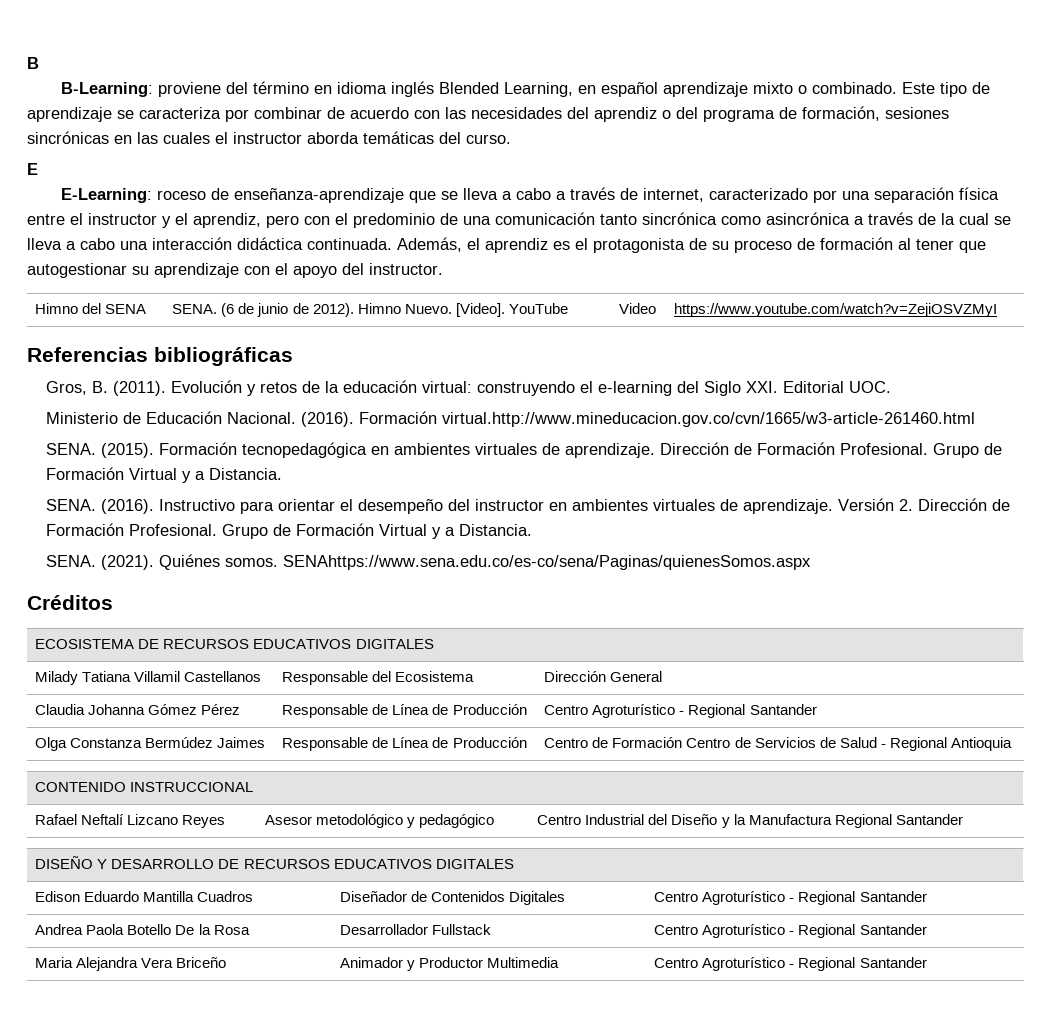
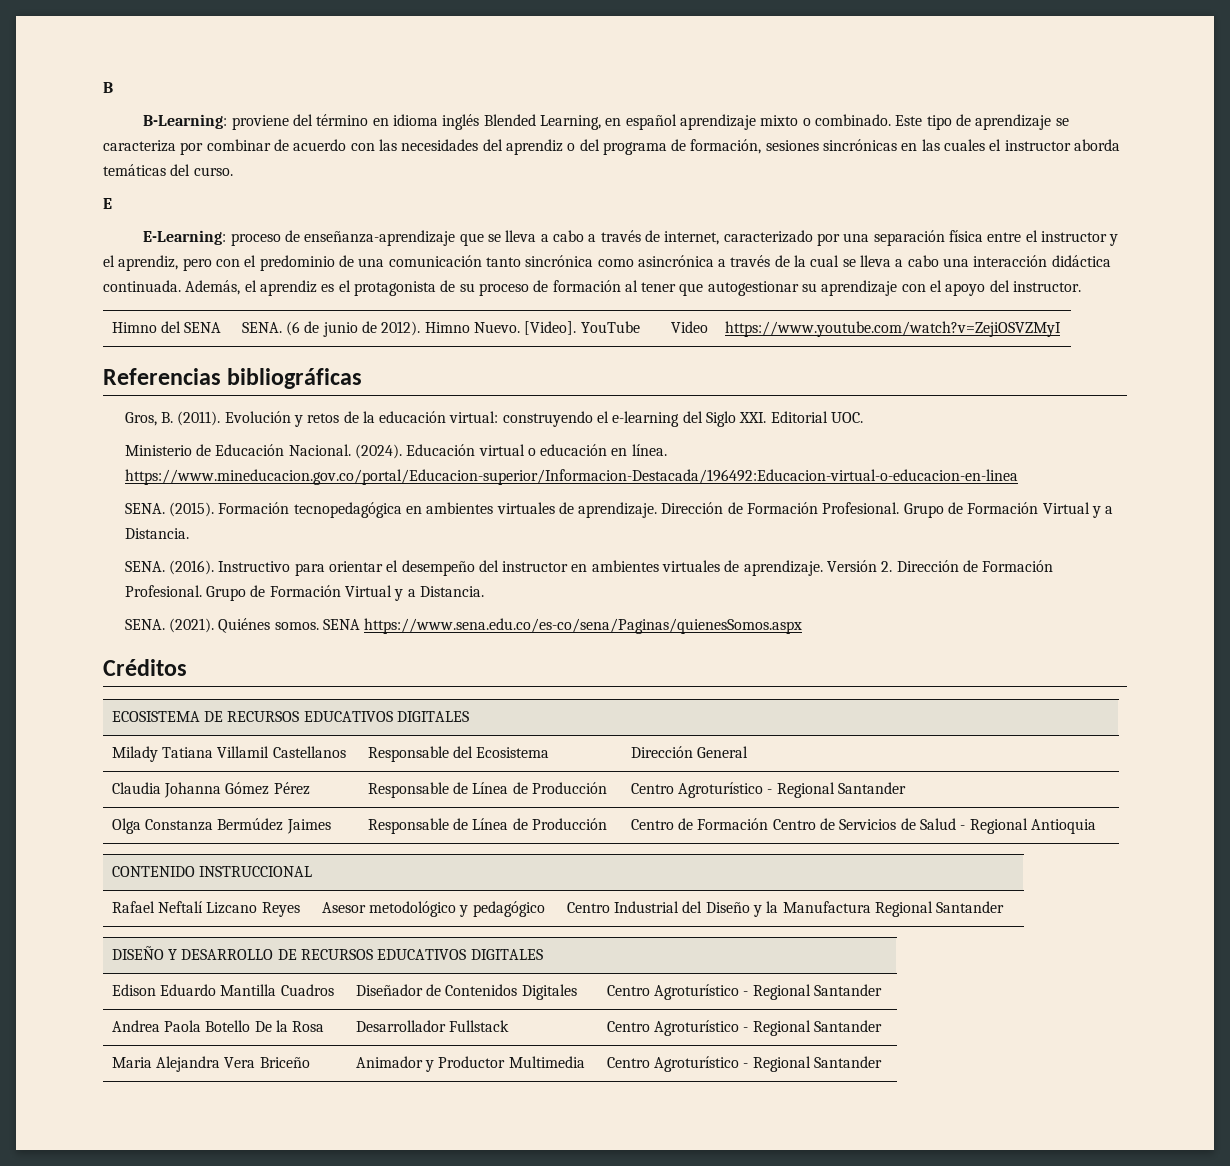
- E-Learning: roceso de enseñanza-aprendizaje que se lleva a cabo a través de internet, caracterizado por una separación física entre el instructor y el aprendiz, pero con el predominio de una comunicación tanto sincrónica como asincrónica a través de la cual se lleva a cabo una interacción didáctica continuada.
+ E-Learning: proceso de enseñanza-aprendizaje que se lleva a cabo a través de internet, caracterizado por una separación física entre el instructor y el aprendiz, pero con el predominio de una comunicación tanto sincrónica como asincrónica a través de la cual se lleva a cabo una interacción didáctica continuada.
- (2016). Formación virtual.http://www.mineducacion.gov.co/cvn/1665/w3-article-261460.html
+ (2024). Educación virtual o educación en línea. https://www.mineducacion.gov.co/portal/Educacion-superior/Informacion-Destacada/196492:Educacion-virtual-o-educacion-en-linea
- SENAhttps://www.sena.edu.co/es-co/sena/Paginas/quienesSomos.aspx
+ SENA https://www.sena.edu.co/es-co/sena/Paginas/quienesSomos.aspx

